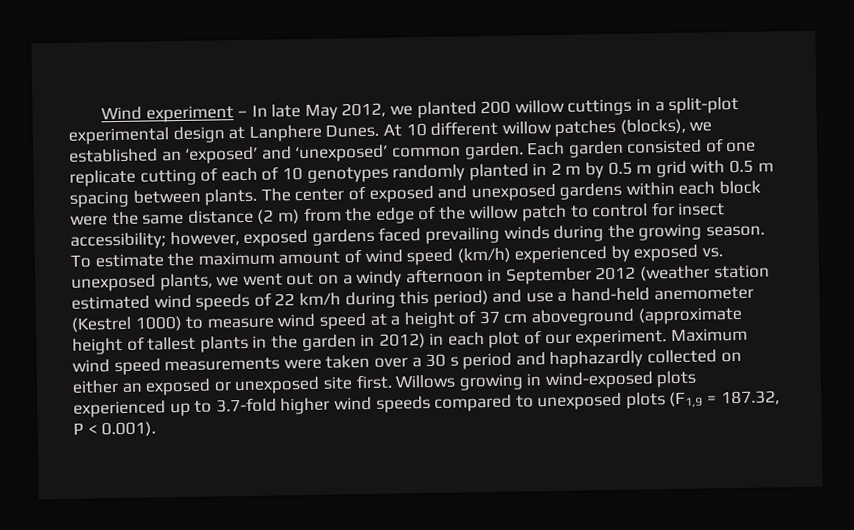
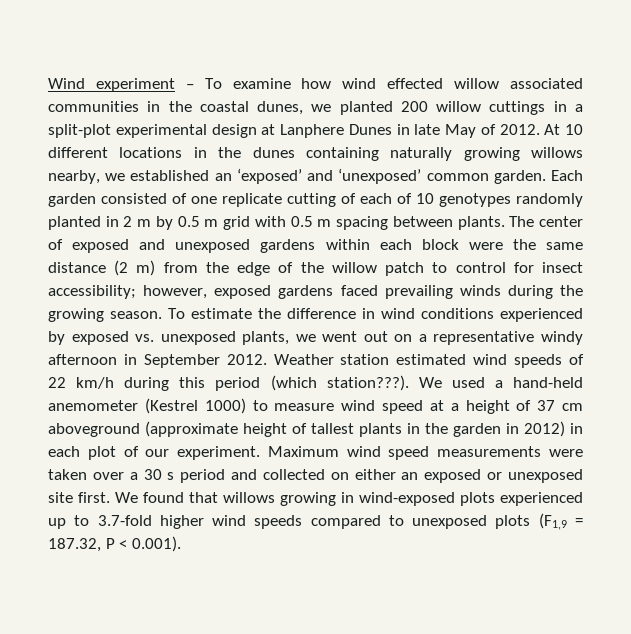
- Wind experiment – In late May 2012, we planted 200 willow cuttings in a split-plot experimental design at Lanphere Dunes. At 10 different willow patches (blocks), we established an ‘exposed’ and ‘unexposed’ common garden.
+ Wind experiment – To examine how wind effected willow associated communities in the coastal dunes, we planted 200 willow cuttings in a split-plot experimental design at Lanphere Dunes in late May of 2012. At 10 different locations in the dunes containing naturally growing willows nearby, we established an ‘exposed’ and ‘unexposed’ common garden.
- To estimate the maximum amount of wind speed (km/h) experienced by exposed vs. unexposed plants, we went out on a windy afternoon in September 2012 (weather station estimated wind speeds of 22 km/h during this period) and use a hand-held anemometer (Kestrel 1000) to measure wind speed at a height of 37 cm aboveground (approximate height of tallest plants in the garden in 2012) in each plot of our experiment.
+ To estimate the difference in wind conditions experienced by exposed vs. unexposed plants, we went out on a representative windy afternoon in September 2012. Weather station estimated wind speeds of 22 km/h during this period (which station???). We used a hand-held anemometer (Kestrel 1000) to measure wind speed at a height of 37 cm aboveground (approximate height of tallest plants in the garden in 2012) in each plot of our experiment.
- Maximum wind speed measurements were taken over a 30 s period and haphazardly collected on either an exposed or unexposed site first.
+ Maximum wind speed measurements were taken over a 30 s period and collected on either an exposed or unexposed site first.
- Willows growing in wind-exposed plots experienced up to 3.7-fold higher wind speeds compared to unexposed plots (F1,9 = 187.32, P < 0.001).
+ We found that willows growing in wind-exposed plots experienced up to 3.7-fold higher wind speeds compared to unexposed plots (F1,9 = 187.32, P < 0.001).

